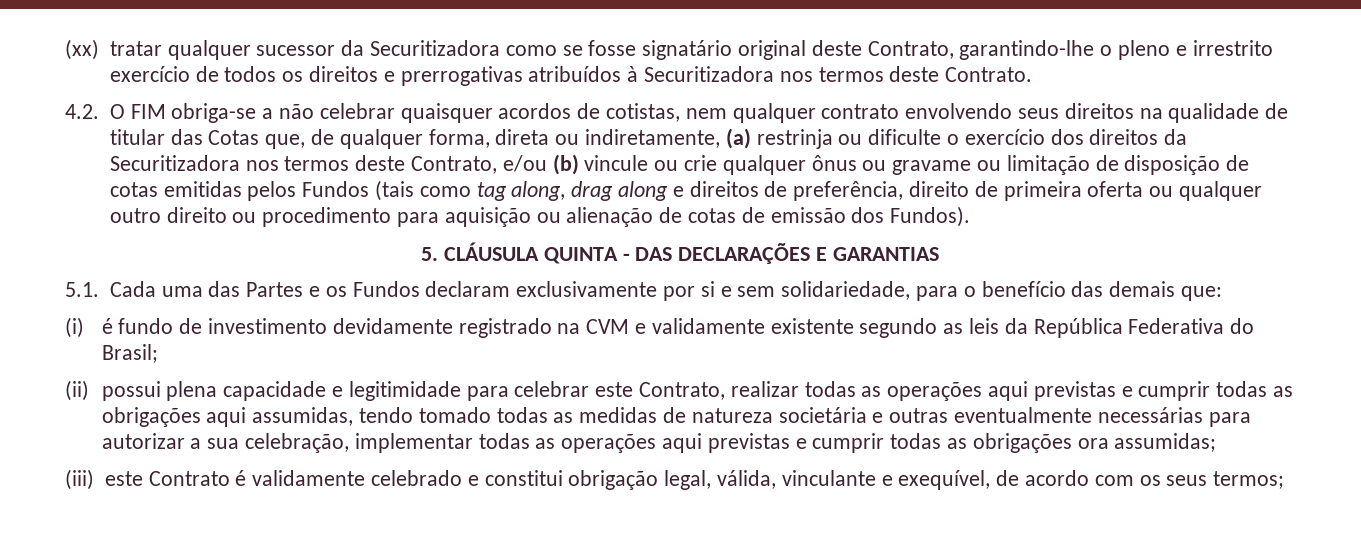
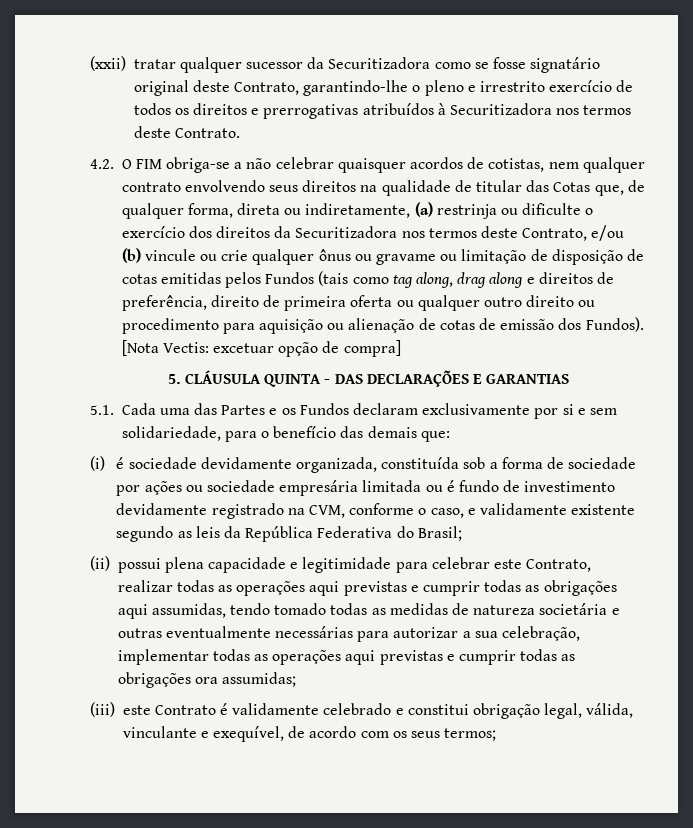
- (xx) tratar qualquer sucessor da Securitizadora como se fosse signatário original deste Contrato, garantindo-lhe o pleno e irrestrito exercício de todos os direitos e prerrogativas atribuídos à Securitizadora nos termos deste Contrato.
+ (xxii) tratar qualquer sucessor da Securitizadora como se fosse signatário original deste Contrato, garantindo-lhe o pleno e irrestrito exercício de todos os direitos e prerrogativas atribuídos à Securitizadora nos termos deste Contrato.
+ [Nota Vectis: excetuar opção de compra]
- (i) é fundo de investimento devidamente registrado na CVM e validamente existente segundo as leis da República Federativa do Brasil;
+ (i) é sociedade devidamente organizada, constituída sob a forma de sociedade por ações ou sociedade empresária limitada ou é fundo de investimento devidamente registrado na CVM, conforme o caso, e validamente existente segundo as leis da República Federativa do Brasil;

